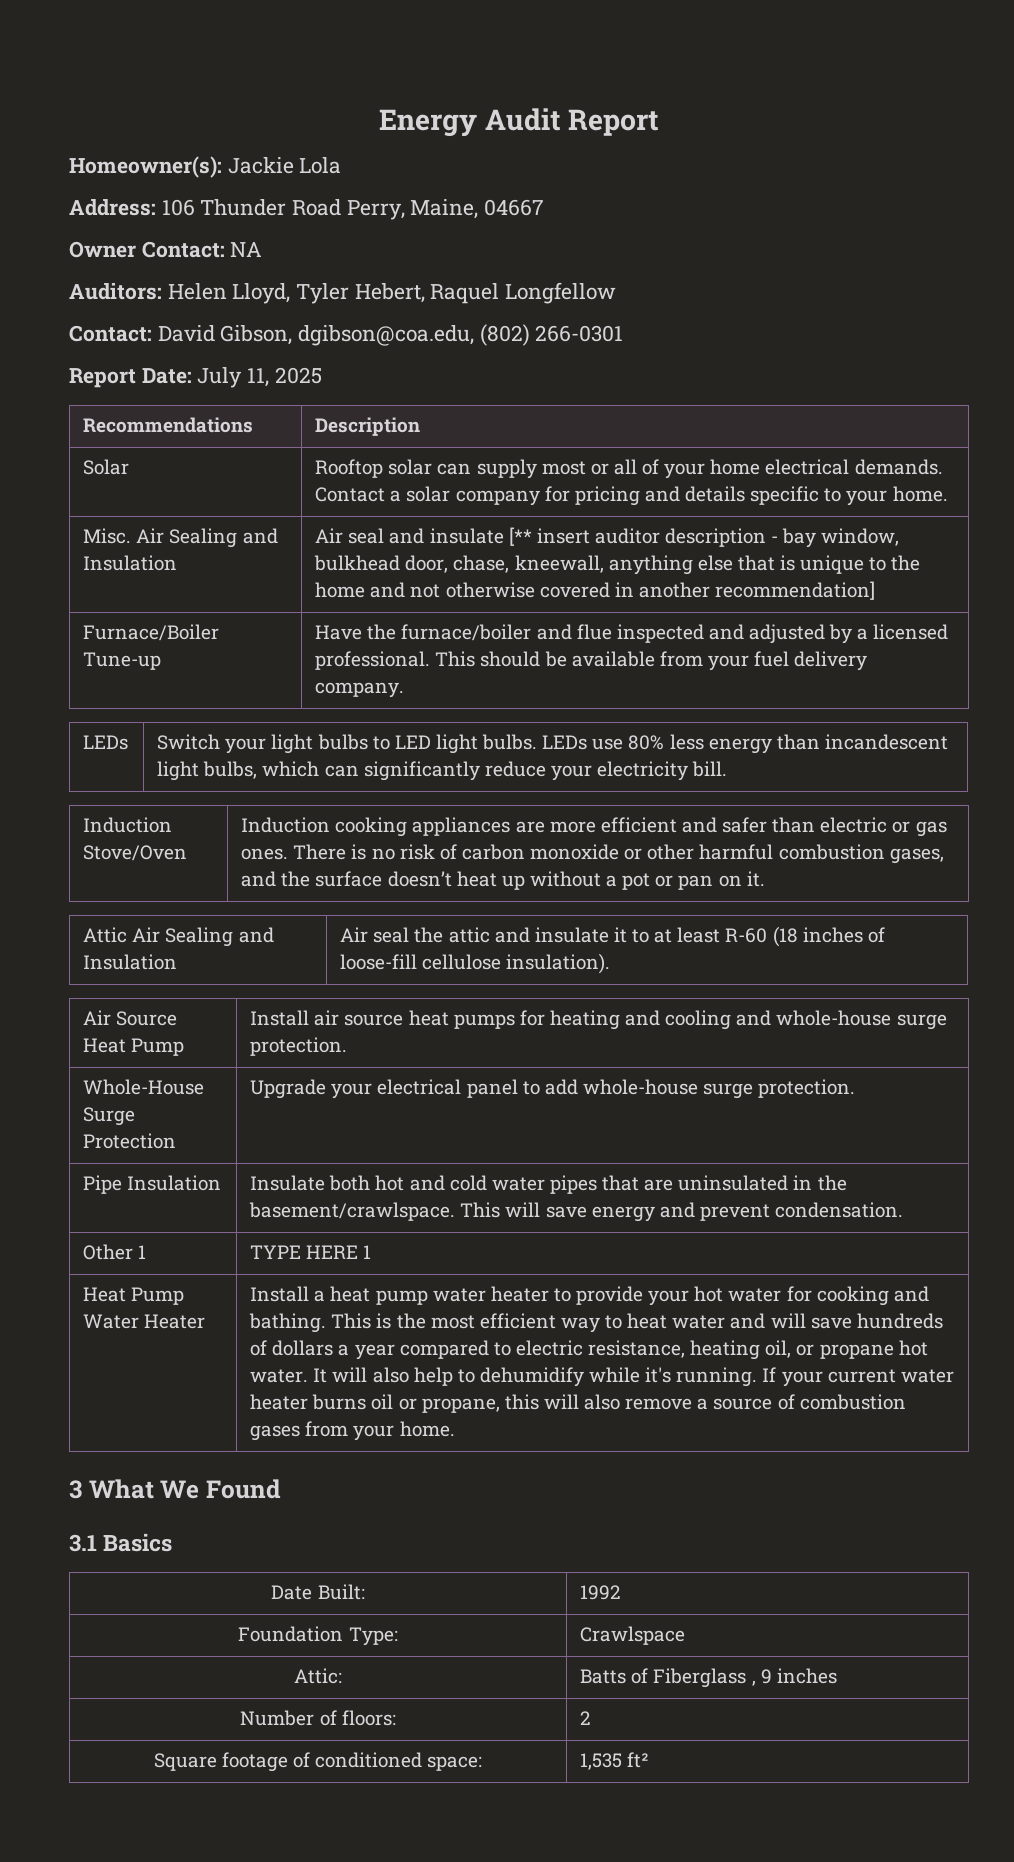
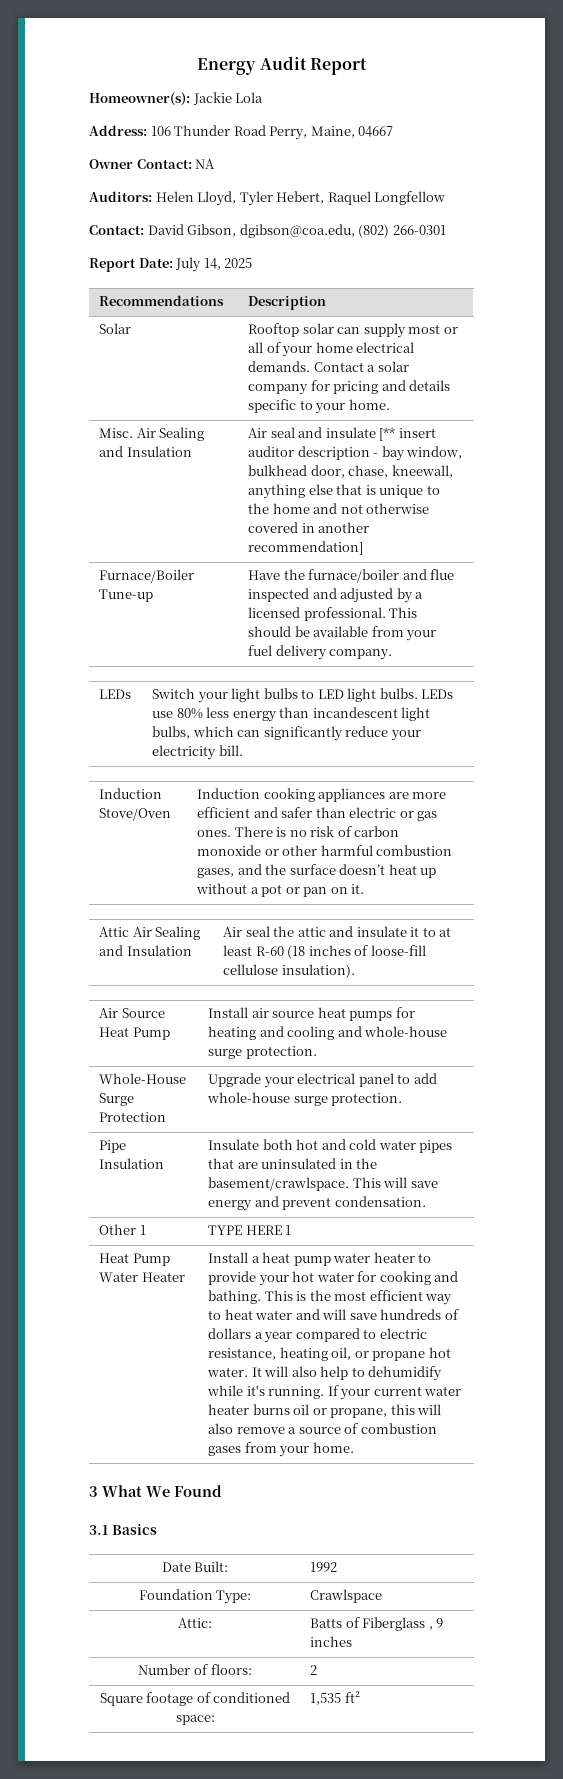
- Report Date: July 11, 2025
+ Report Date: July 14, 2025

